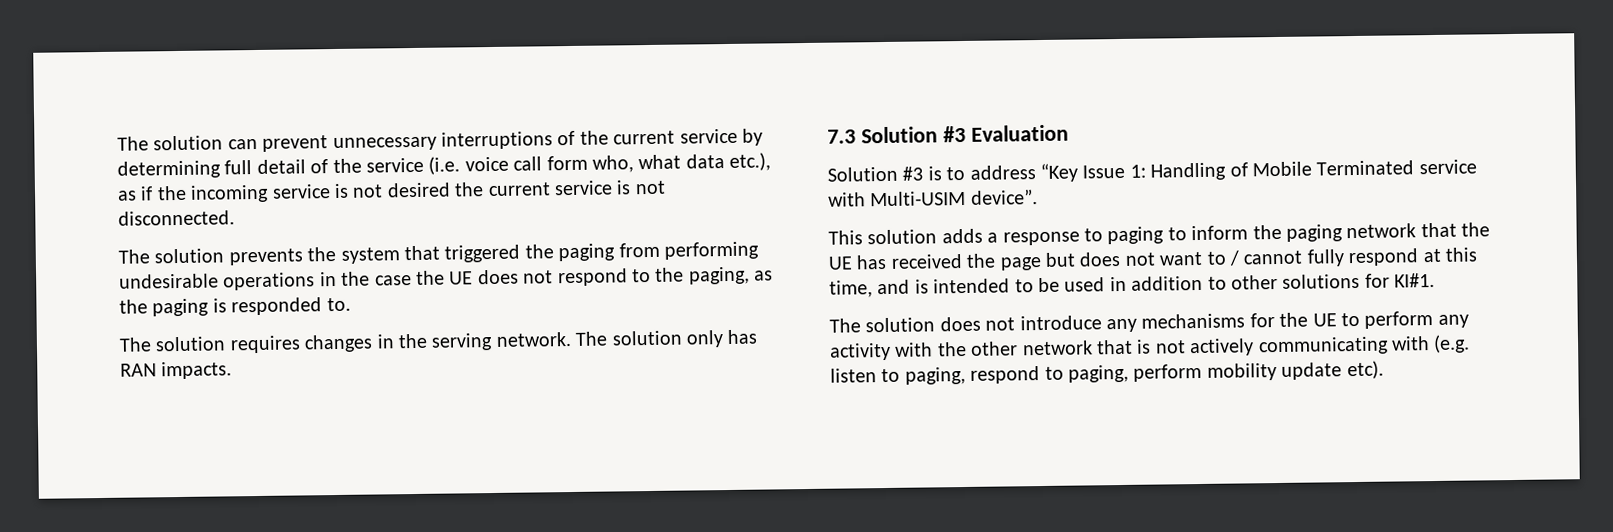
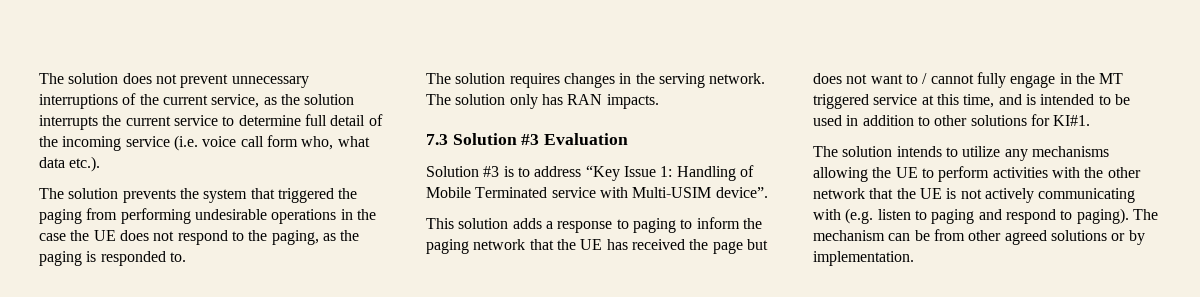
- The solution can prevent unnecessary interruptions of the current service by determining full detail of the service (i.e. voice call form who, what data etc.), as if the incoming service is not desired the current service is not disconnected.
+ The solution does not prevent unnecessary interruptions of the current service, as the solution interrupts the current service to determine full detail of the incoming service (i.e. voice call form who, what data etc.).
- This solution adds a response to paging to inform the paging network that the UE has received the page but does not want to / cannot fully respond at this time, and is intended to be used in addition to other solutions for KI#1.
+ This solution adds a response to paging to inform the paging network that the UE has received the page but does not want to / cannot fully engage in the MT triggered service at this time, and is intended to be used in addition to other solutions for KI#1.
- The solution does not introduce any mechanisms for the UE to perform any activity with the other network that is not actively communicating with (e.g. listen to paging, respond to paging, perform mobility update etc).
+ The solution intends to utilize any mechanisms allowing the UE to perform activities with the other network that the UE is not actively communicating with (e.g. listen to paging and respond to paging). The mechanism can be from other agreed solutions or by implementation.

